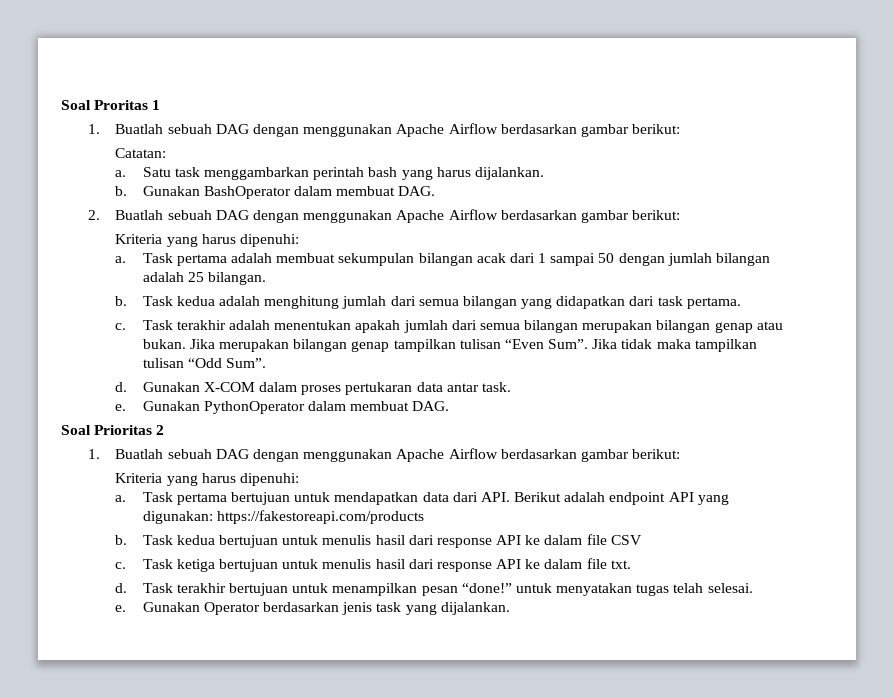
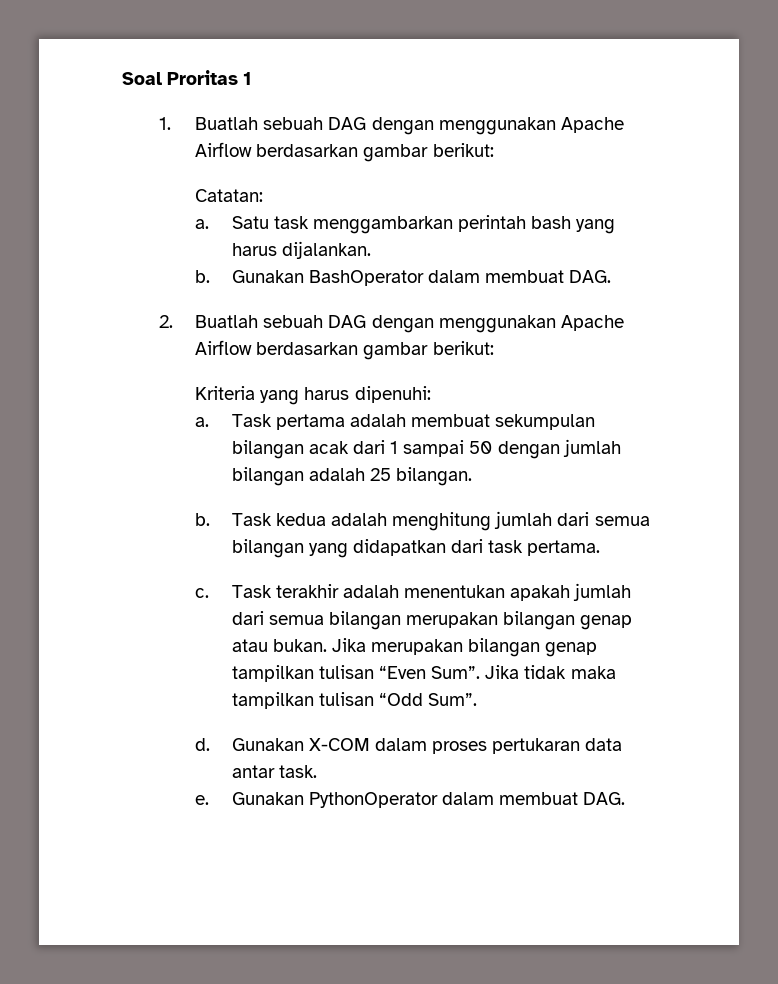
- Soal Prioritas 2
- 1. Buatlah sebuah DAG dengan menggunakan Apache Airflow berdasarkan gambar berikut:
- Kriteria yang harus dipenuhi:
- a. Task pertama bertujuan untuk mendapatkan data dari API. Berikut adalah endpoint API yang digunakan: https://fakestoreapi.com/products
- b. Task kedua bertujuan untuk menulis hasil dari response API ke dalam file CSV
- c. Task ketiga bertujuan untuk menulis hasil dari response API ke dalam file txt.
- d. Task terakhir bertujuan untuk menampilkan pesan “done!” untuk menyatakan tugas telah selesai.
- e. Gunakan Operator berdasarkan jenis task yang dijalankan.

